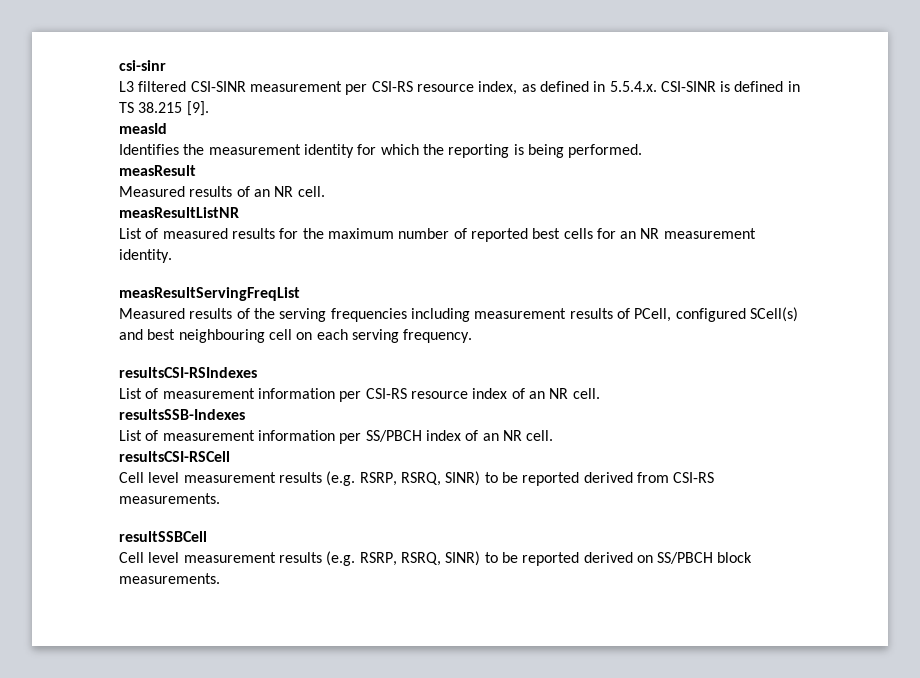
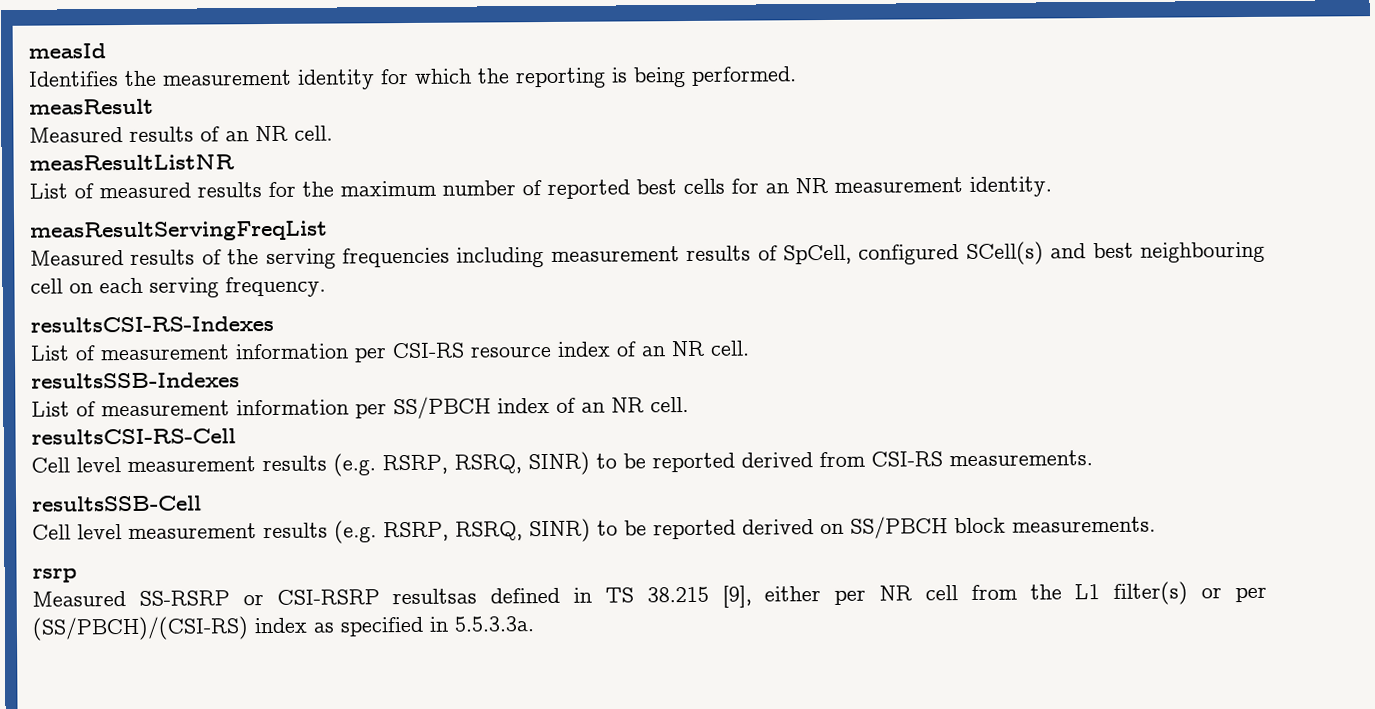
- csi-sinr
- L3 filtered CSI-SINR measurement per CSI-RS resource index, as defined in 5.5.4.x. CSI-SINR is defined in TS 38.215 [9].
- Measured results of the serving frequencies including measurement results of PCell, configured SCell(s) and best neighbouring cell on each serving frequency.
+ Measured results of the serving frequencies including measurement results of SpCell, configured SCell(s) and best neighbouring cell on each serving frequency.
- resultsCSI-RSIndexes
+ resultsCSI-RS-Indexes
- resultsCSI-RSCell
+ resultsCSI-RS-Cell
- resultSSBCell
+ resultsSSB-Cell
+ rsrp
+ Measured SS-RSRP or CSI-RSRP resultsas defined in TS 38.215 [9], either per NR cell from the L1 filter(s) or per (SS/PBCH)/(CSI-RS) index as specified in 5.5.3.3a.

